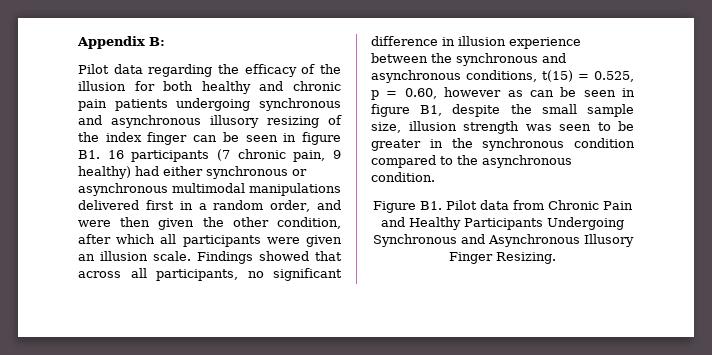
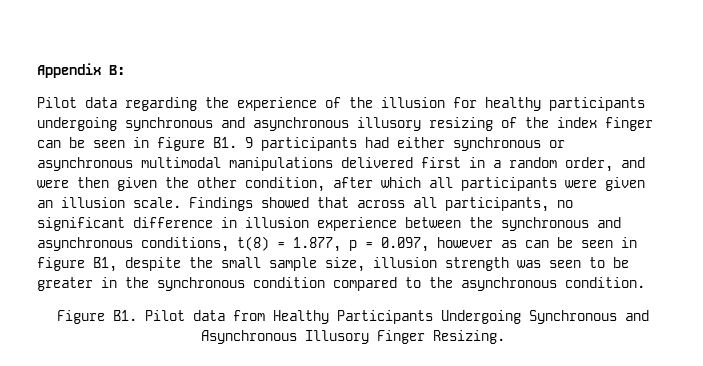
- Pilot data regarding the efficacy of the illusion for both healthy and chronic pain patients undergoing synchronous and asynchronous illusory resizing of the index finger can be seen in figure B1. 16 participants (7 chronic pain, 9 healthy) had either synchronous or asynchronous multimodal manipulations delivered first in a random order, and were then given the other condition, after which all participants were given an illusion scale.
+ Pilot data regarding the experience of the illusion for healthy participants undergoing synchronous and asynchronous illusory resizing of the index finger can be seen in figure B1. 9 participants had either synchronous or asynchronous multimodal manipulations delivered first in a random order, and were then given the other condition, after which all participants were given an illusion scale.
- Findings showed that across all participants, no significant difference in illusion experience between the synchronous and asynchronous conditions, t(15) = 0.525, p = 0.60, however as can be seen in figure B1, despite the small sample size, illusion strength was seen to be greater in the synchronous condition compared to the asynchronous condition.
+ Findings showed that across all participants, no significant difference in illusion experience between the synchronous and asynchronous conditions, t(8) = 1.877, p = 0.097, however as can be seen in figure B1, despite the small sample size, illusion strength was seen to be greater in the synchronous condition compared to the asynchronous condition.
- Figure B1. Pilot data from Chronic Pain and Healthy Participants Undergoing Synchronous and Asynchronous Illusory Finger Resizing.
+ Figure B1. Pilot data from Healthy Participants Undergoing Synchronous and Asynchronous Illusory Finger Resizing.

